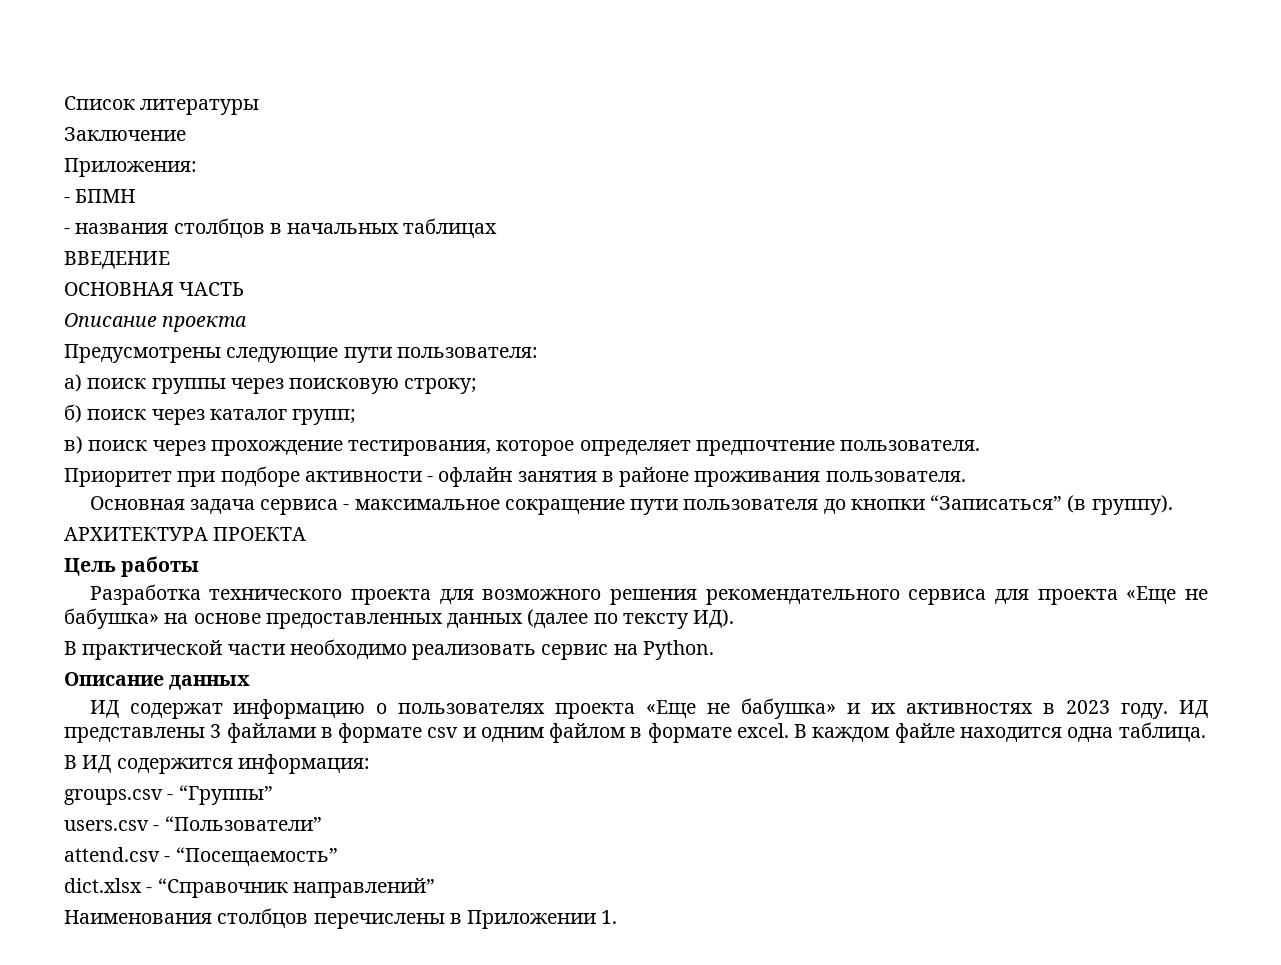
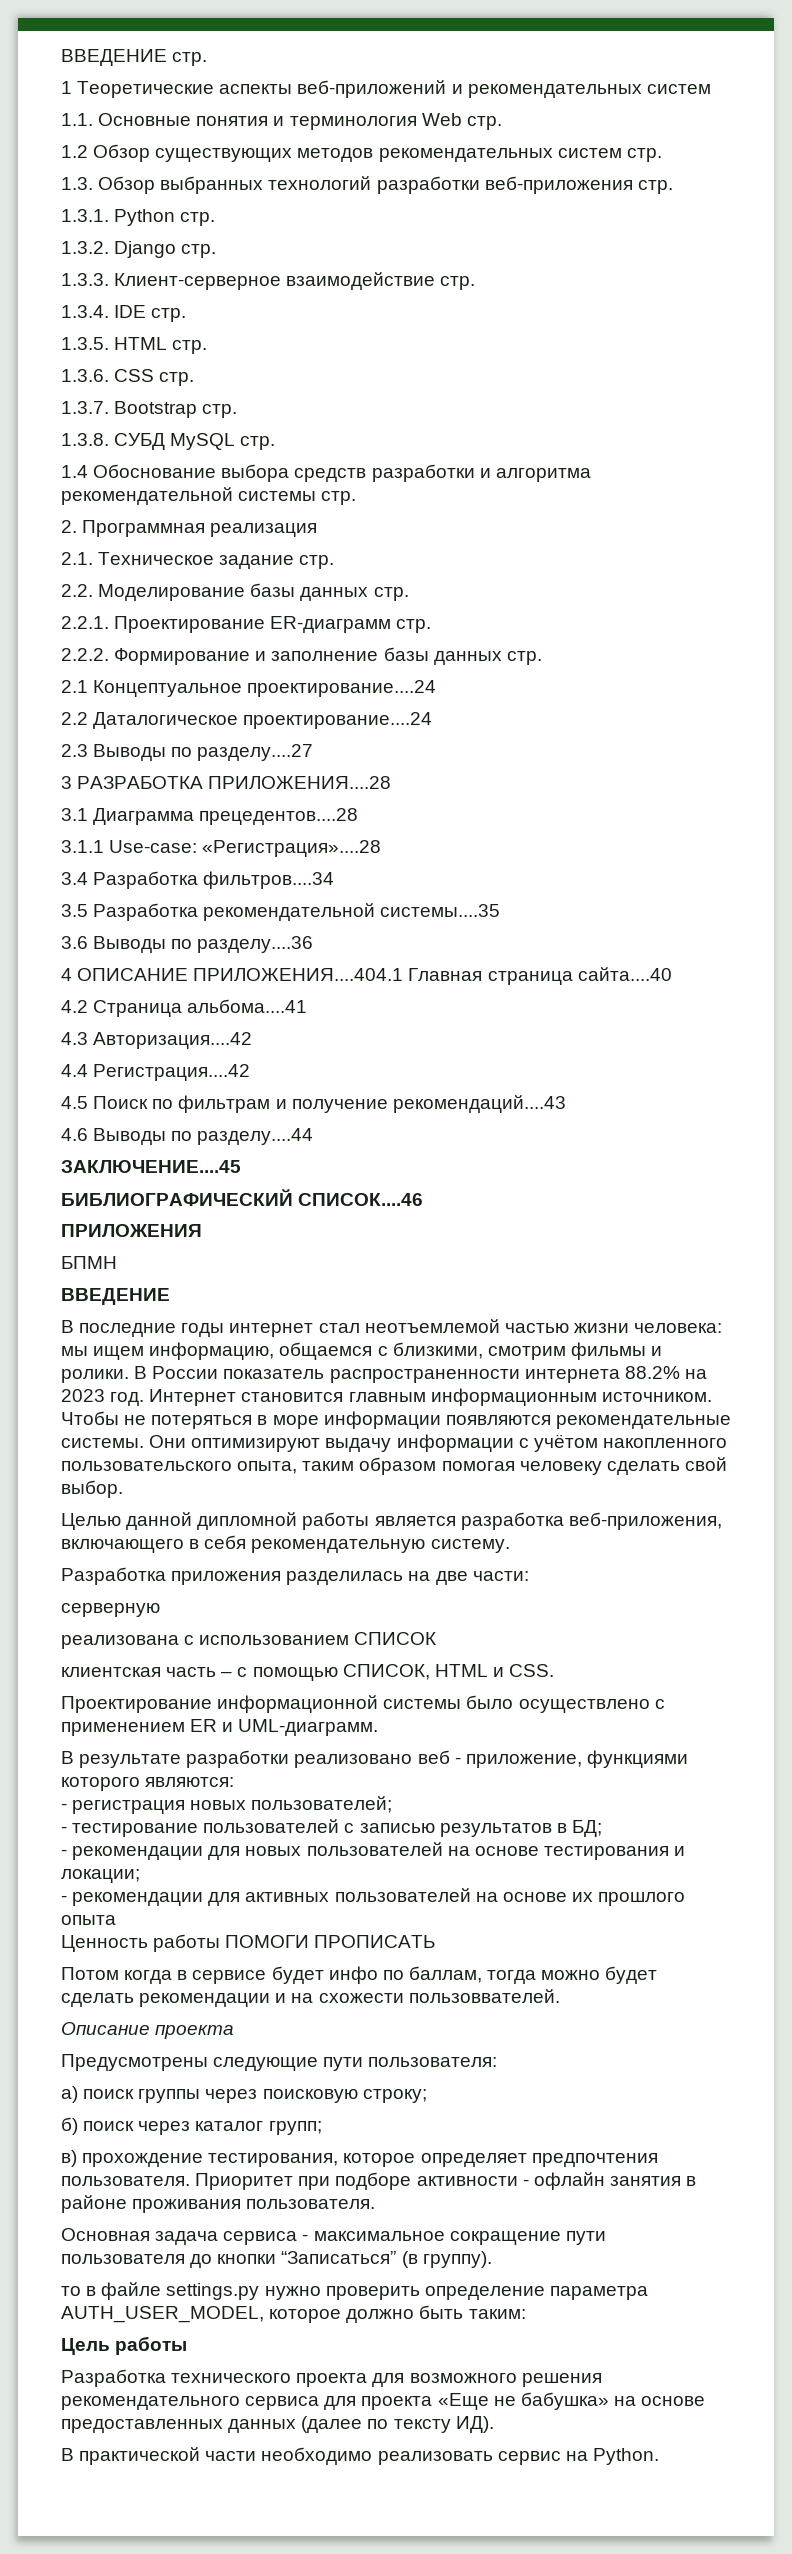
- Список литературы
- Заключение
- Приложения:
- - БПМН
- - названия столбцов в начальных таблицах
+ ВВЕДЕНИЕ стр.
+ 1 Теоретические аспекты веб-приложений и рекомендательных систем
+ 1.1. Основные понятия и терминология Web стр.
+ 1.2 Обзор существующих методов рекомендательных систем стр.
+ 1.3. Обзор выбранных технологий разработки веб-приложения стр.
+ 1.3.1. Python стр.
+ 1.3.2. Django стр.
+ 1.3.3. Клиент-серверное взаимодействие стр.
+ 1.3.4. IDE стр.
+ 1.3.5. HTML стр.
+ 1.3.6. CSS стр.
+ 1.3.7. Bootstrap стр.
+ 1.3.8. СУБД MySQL стр.
+ 1.4 Обоснование выбора средств разработки и алгоритма рекомендательной системы стр.
+ 2. Программная реализация
+ 2.1. Техническое задание стр.
+ 2.2. Моделирование базы данных стр.
+ 2.2.1. Проектирование ER-диаграмм стр.
+ 2.2.2. Формирование и заполнение базы данных стр.
+ 2.1 Концептуальное проектирование....24
+ 2.2 Даталогическое проектирование....24
+ 2.3 Выводы по разделу....27
+ 3 РАЗРАБОТКА ПРИЛОЖЕНИЯ....28
+ 3.1 Диаграмма прецедентов....28
+ 3.1.1 Use-case: «Регистрация»....28
+ 3.4 Разработка фильтров....34
+ 3.5 Разработка рекомендательной системы....35
+ 3.6 Выводы по разделу....36
+ 4 ОПИСАНИЕ ПРИЛОЖЕНИЯ....404.1 Главная страница сайта....40
+ 4.2 Страница альбома....41
+ 4.3 Авторизация....42
+ 4.4 Регистрация....42
+ 4.5 Поиск по фильтрам и получение рекомендаций....43
+ 4.6 Выводы по разделу....44
+ ЗАКЛЮЧЕНИЕ....45
+ БИБЛИОГРАФИЧЕСКИЙ СПИСОК....46
+ ПРИЛОЖЕНИЯ
+ БПМН
  ВВЕДЕНИЕ
- ОСНОВНАЯ ЧАСТЬ
+ В последние годы интернет стал неотъемлемой частью жизни человека: мы ищем информацию, общаемся с близкими, смотрим фильмы и ролики. В России показатель распространенности интернета 88.2% на 2023 год. Интернет становится главным информационным источником. Чтобы не потеряться в море информации появляются рекомендательные системы. Они оптимизируют выдачу информации с учётом накопленного пользовательского опыта, таким образом помогая человеку сделать свой выбор.
+ Целью данной дипломной работы является разработка веб-приложения, включающего в себя рекомендательную систему.
+ Разработка приложения разделилась на две части:
+ серверную
+ реализована с использованием СПИСОК
+ клиентская часть – с помощью СПИСОК, HTML и CSS.
+ Проектирование информационной системы было осуществлено с применением ER и UML-диаграмм.
+ В результате разработки реализовано веб - приложение, функциями которого являются:
+ - регистрация новых пользователей;
+ - тестирование пользователей с записью результатов в БД;
+ - рекомендации для новых пользователей на основе тестирования и локации;
+ - рекомендации для активных пользователей на основе их прошлого опыта
+ Ценность работы ПОМОГИ ПРОПИСАТЬ
+ Потом когда в сервисе будет инфо по баллам, тогда можно будет сделать рекомендации и на схожести пользоввателей.
- в) поиск через прохождение тестирования, которое определяет предпочтение пользователя.
- Приоритет при подборе активности - офлайн занятия в районе проживания пользователя.
+ в) прохождение тестирования, которое определяет предпочтения пользователя. Приоритет при подборе активности - офлайн занятия в районе проживания пользователя.
- АРХИТЕКТУРА ПРОЕКТА
+ то в файле settings.py нужно проверить определение параметра AUTH_USER_MODEL, которое должно быть таким:
- Описание данных
- ИД содержат информацию о пользователях проекта «Еще не бабушка» и их активностях в 2023 году. ИД представлены 3 файлами в формате csv и одним файлом в формате excel. В каждом файле находится одна таблица.
- В ИД содержится информация:
- groups.csv - “Группы”
- users.csv - “Пользователи”
- attend.csv - “Посещаемость”
- dict.xlsx - “Справочник направлений”
- Наименования столбцов перечислены в Приложении 1.

